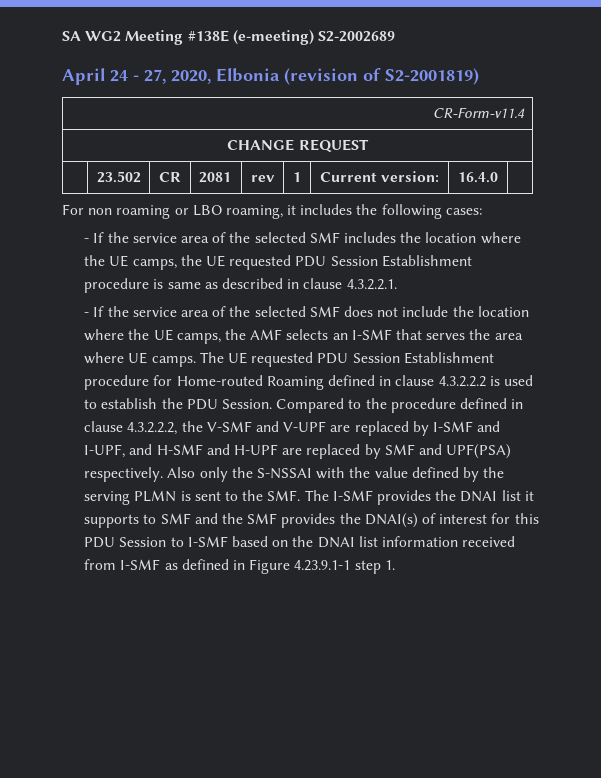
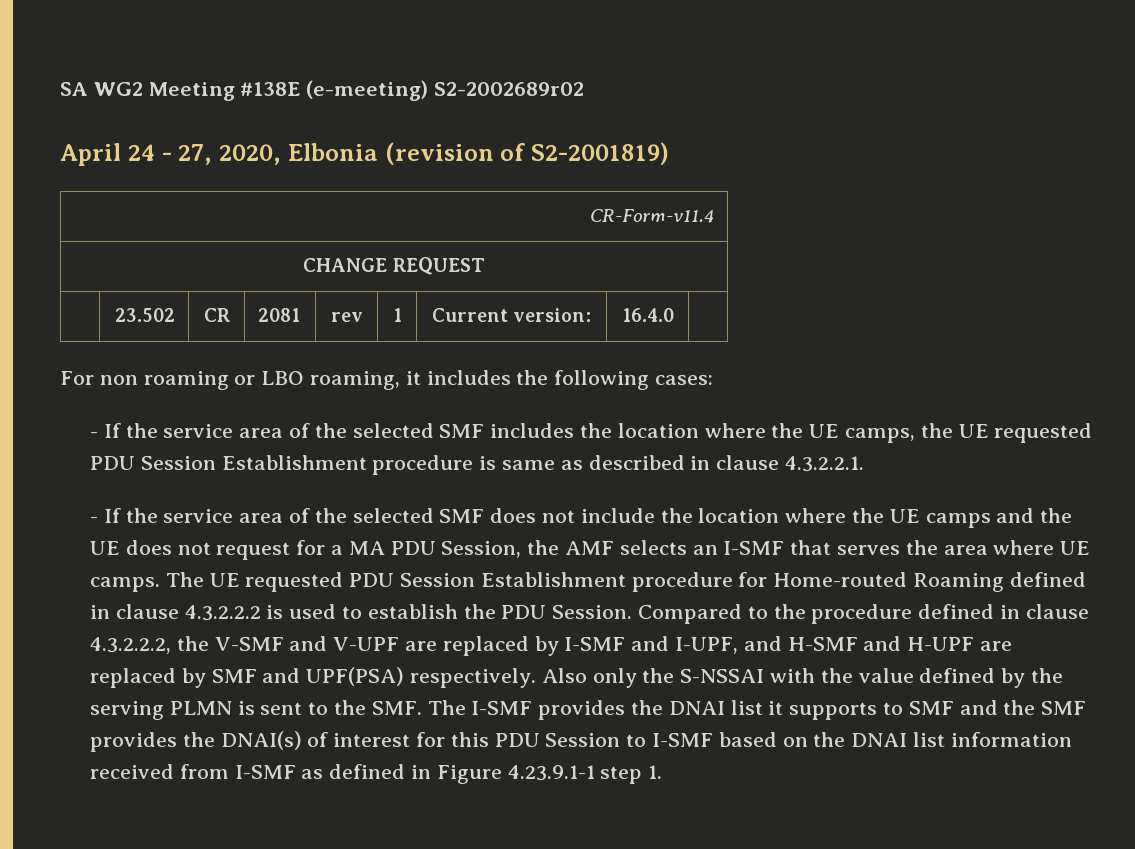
- SA WG2 Meeting #138E (e-meeting) S2-2002689
+ SA WG2 Meeting #138E (e-meeting) S2-2002689r02
- - If the service area of the selected SMF does not include the location where the UE camps, the AMF selects an I-SMF that serves the area where UE camps.
+ - If the service area of the selected SMF does not include the location where the UE camps and the UE does not request for a MA PDU Session, the AMF selects an I-SMF that serves the area where UE camps.

